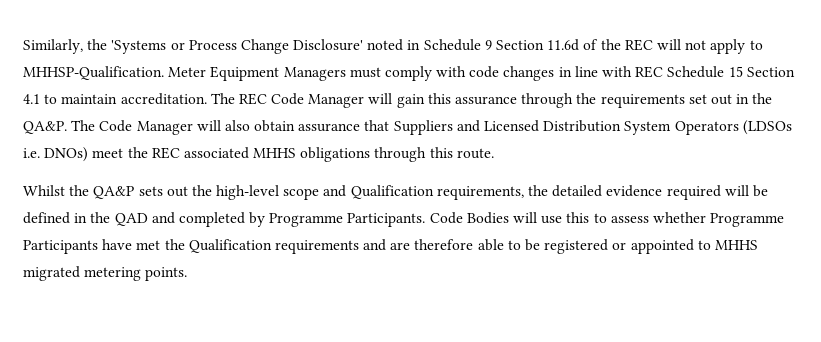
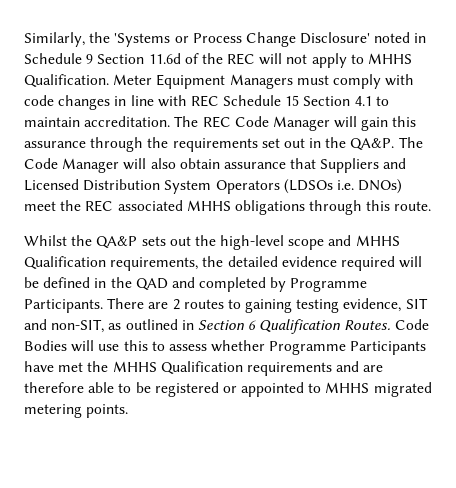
- Similarly, the 'Systems or Process Change Disclosure' noted in Schedule 9 Section 11.6d of the REC will not apply to MHHSP-Qualification.
+ Similarly, the 'Systems or Process Change Disclosure' noted in Schedule 9 Section 11.6d of the REC will not apply to MHHS Qualification.
- Whilst the QA&P sets out the high-level scope and Qualification requirements, the detailed evidence required will be defined in the QAD and completed by Programme Participants.
+ Whilst the QA&P sets out the high-level scope and MHHS Qualification requirements, the detailed evidence required will be defined in the QAD and completed by Programme Participants.
+ There are 2 routes to gaining testing evidence, SIT and non-SIT, as outlined in Section 6 Qualification Routes.
- Code Bodies will use this to assess whether Programme Participants have met the Qualification requirements and are therefore able to be registered or appointed to MHHS migrated metering points.
+ Code Bodies will use this to assess whether Programme Participants have met the MHHS Qualification requirements and are therefore able to be registered or appointed to MHHS migrated metering points.

